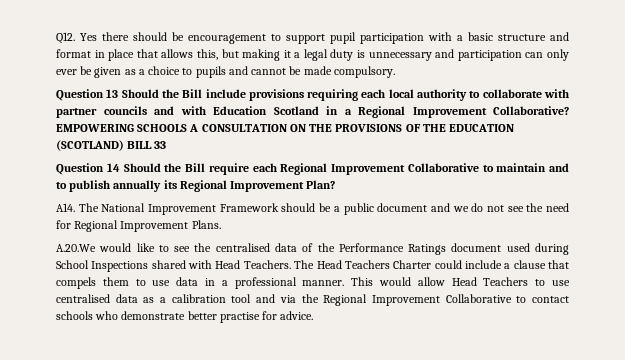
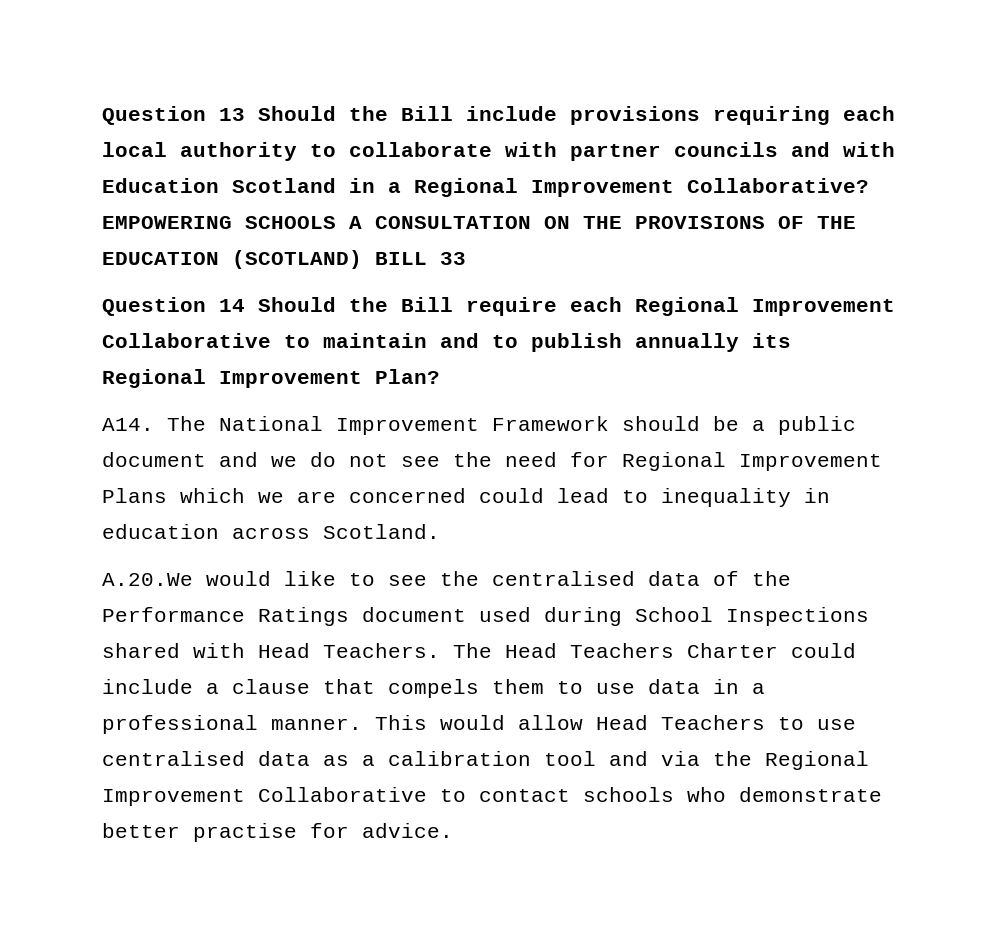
- Q12. Yes there should be encouragement to support pupil participation with a basic structure and format in place that allows this, but making it a legal duty is unnecessary and participation can only ever be given as a choice to pupils and cannot be made compulsory.
- A14. The National Improvement Framework should be a public document and we do not see the need for Regional Improvement Plans.
+ A14. The National Improvement Framework should be a public document and we do not see the need for Regional Improvement Plans which we are concerned could lead to inequality in education across Scotland.

